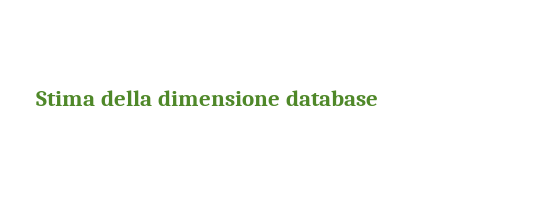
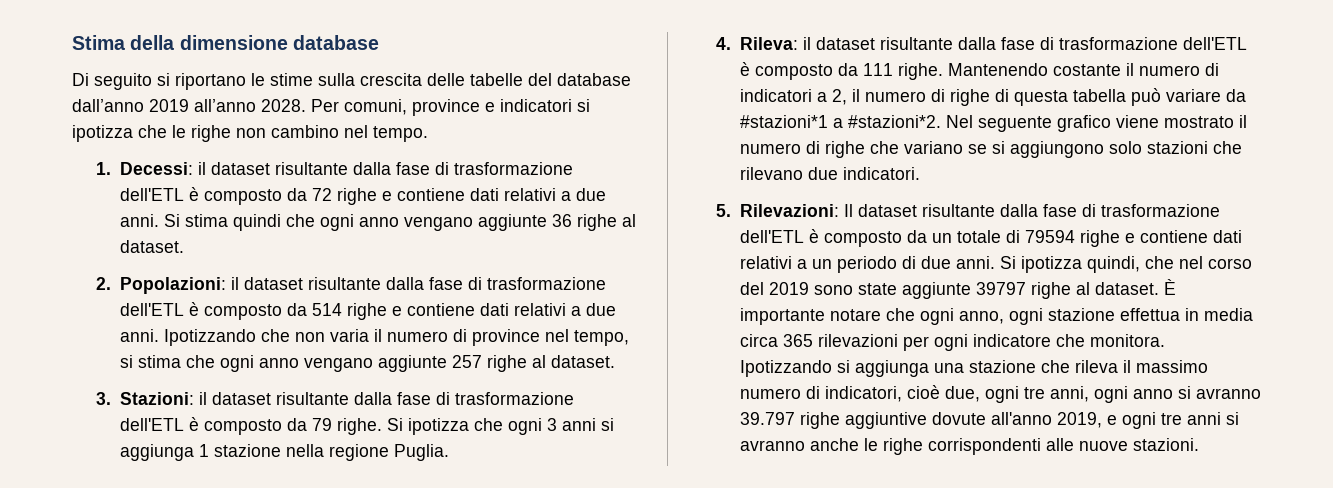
+ Di seguito si riportano le stime sulla crescita delle tabelle del database dall’anno 2019 all’anno 2028. Per comuni, province e indicatori si ipotizza che le righe non cambino nel tempo.
+ 1. Decessi: il dataset risultante dalla fase di trasformazione dell'ETL è composto da 72 righe e contiene dati relativi a due anni. Si stima quindi che ogni anno vengano aggiunte 36 righe al dataset.
+ 2. Popolazioni: il dataset risultante dalla fase di trasformazione dell'ETL è composto da 514 righe e contiene dati relativi a due anni. Ipotizzando che non varia il numero di province nel tempo, si stima che ogni anno vengano aggiunte 257 righe al dataset.
+ 3. Stazioni: il dataset risultante dalla fase di trasformazione dell'ETL è composto da 79 righe. Si ipotizza che ogni 3 anni si aggiunga 1 stazione nella regione Puglia.
+ 4. Rileva: il dataset risultante dalla fase di trasformazione dell'ETL è composto da 111 righe. Mantenendo costante il numero di indicatori a 2, il numero di righe di questa tabella può variare da #stazioni*1 a #stazioni*2. Nel seguente grafico viene mostrato il numero di righe che variano se si aggiungono solo stazioni che rilevano due indicatori.
+ 5. Rilevazioni: Il dataset risultante dalla fase di trasformazione dell'ETL è composto da un totale di 79594 righe e contiene dati relativi a un periodo di due anni. Si ipotizza quindi, che nel corso del 2019 sono state aggiunte 39797 righe al dataset. È importante notare che ogni anno, ogni stazione effettua in media circa 365 rilevazioni per ogni indicatore che monitora. Ipotizzando si aggiunga una stazione che rileva il massimo numero di indicatori, cioè due, ogni tre anni, ogni anno si avranno 39.797 righe aggiuntive dovute all'anno 2019, e ogni tre anni si avranno anche le righe corrispondenti alle nuove stazioni.

